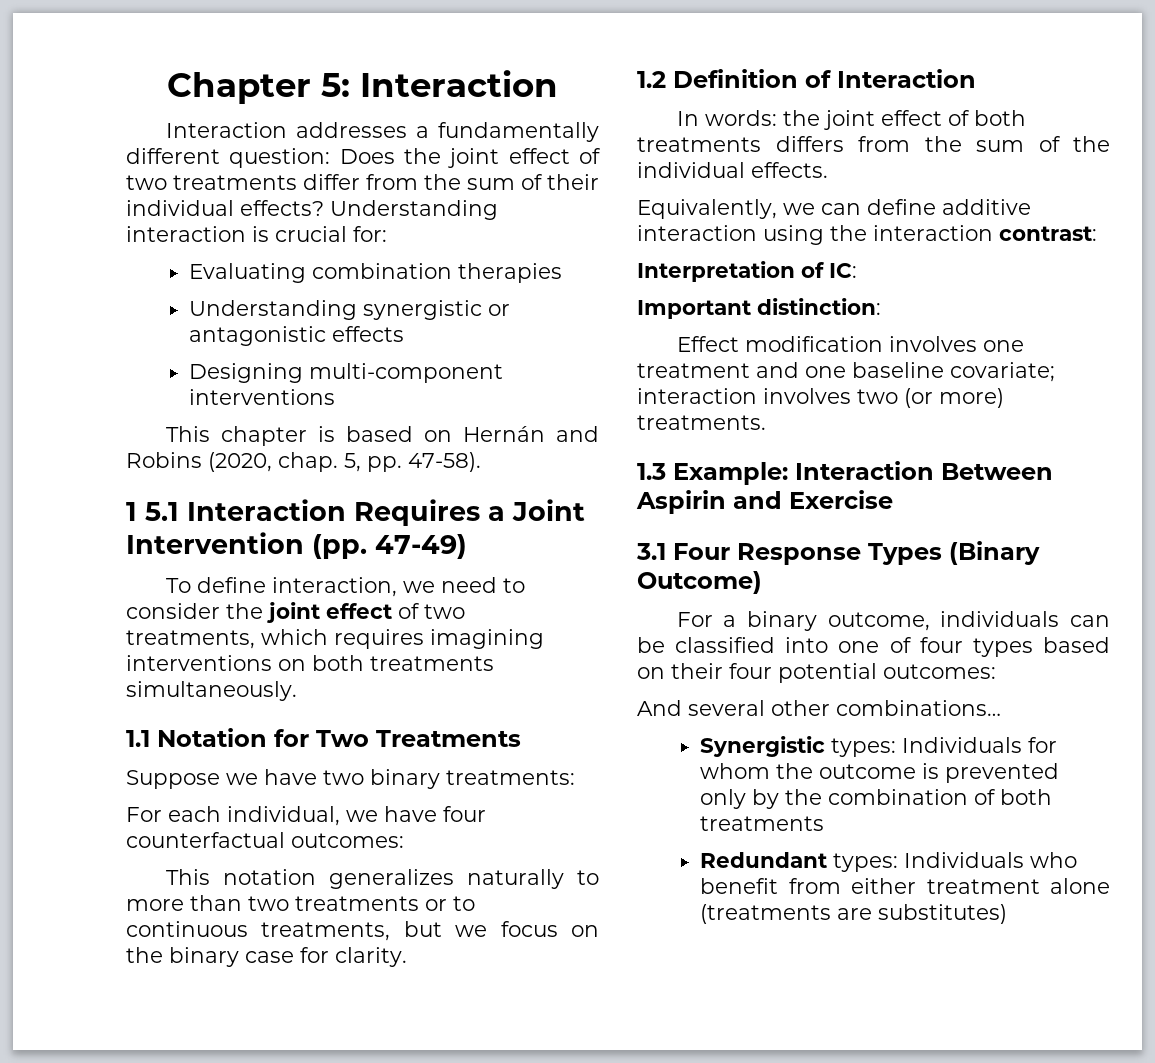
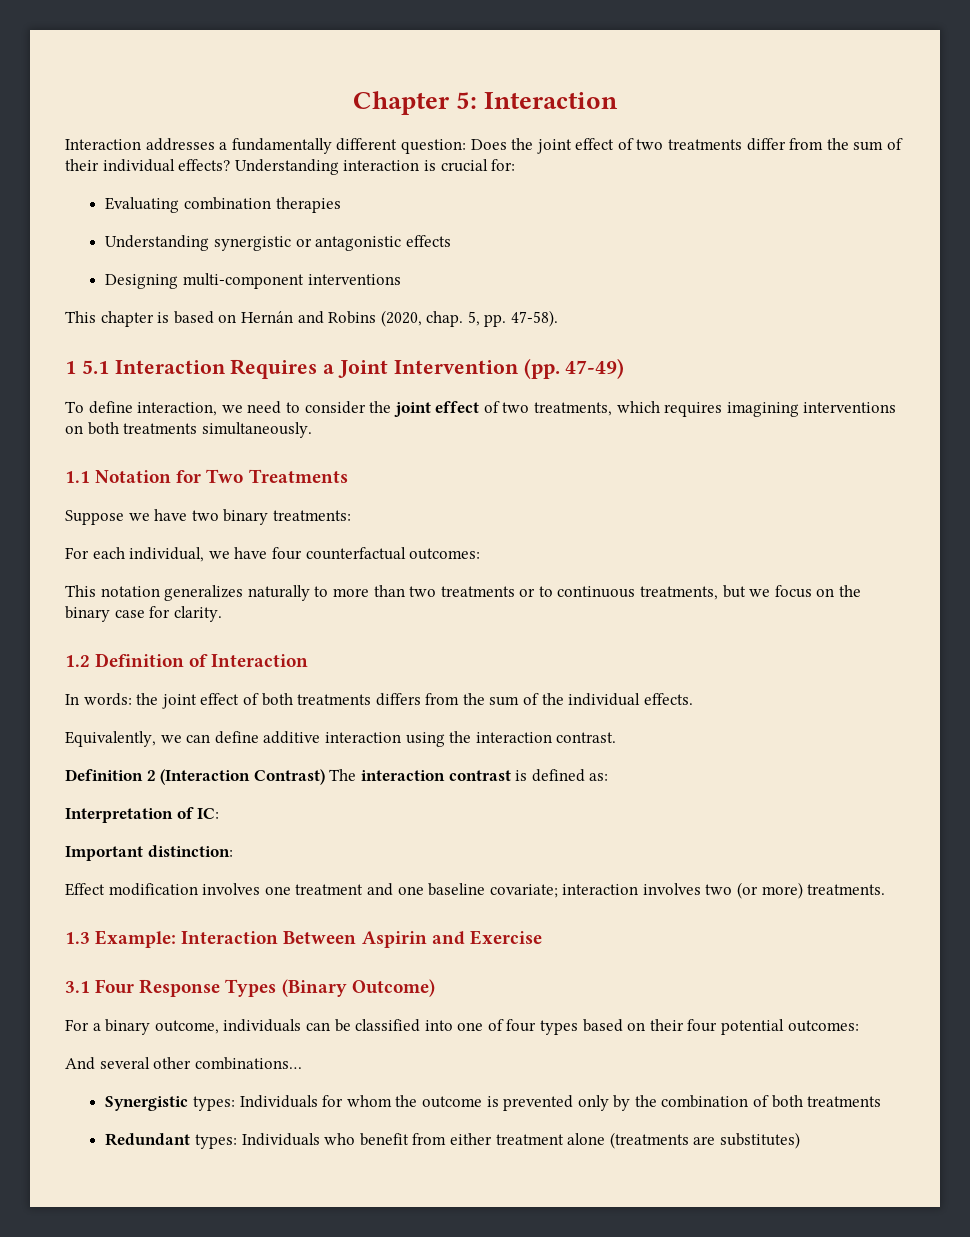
- Equivalently, we can define additive interaction using the interaction contrast:
+ Equivalently, we can define additive interaction using the interaction contrast.
+ Definition 2 (Interaction Contrast) The interaction contrast is defined as:

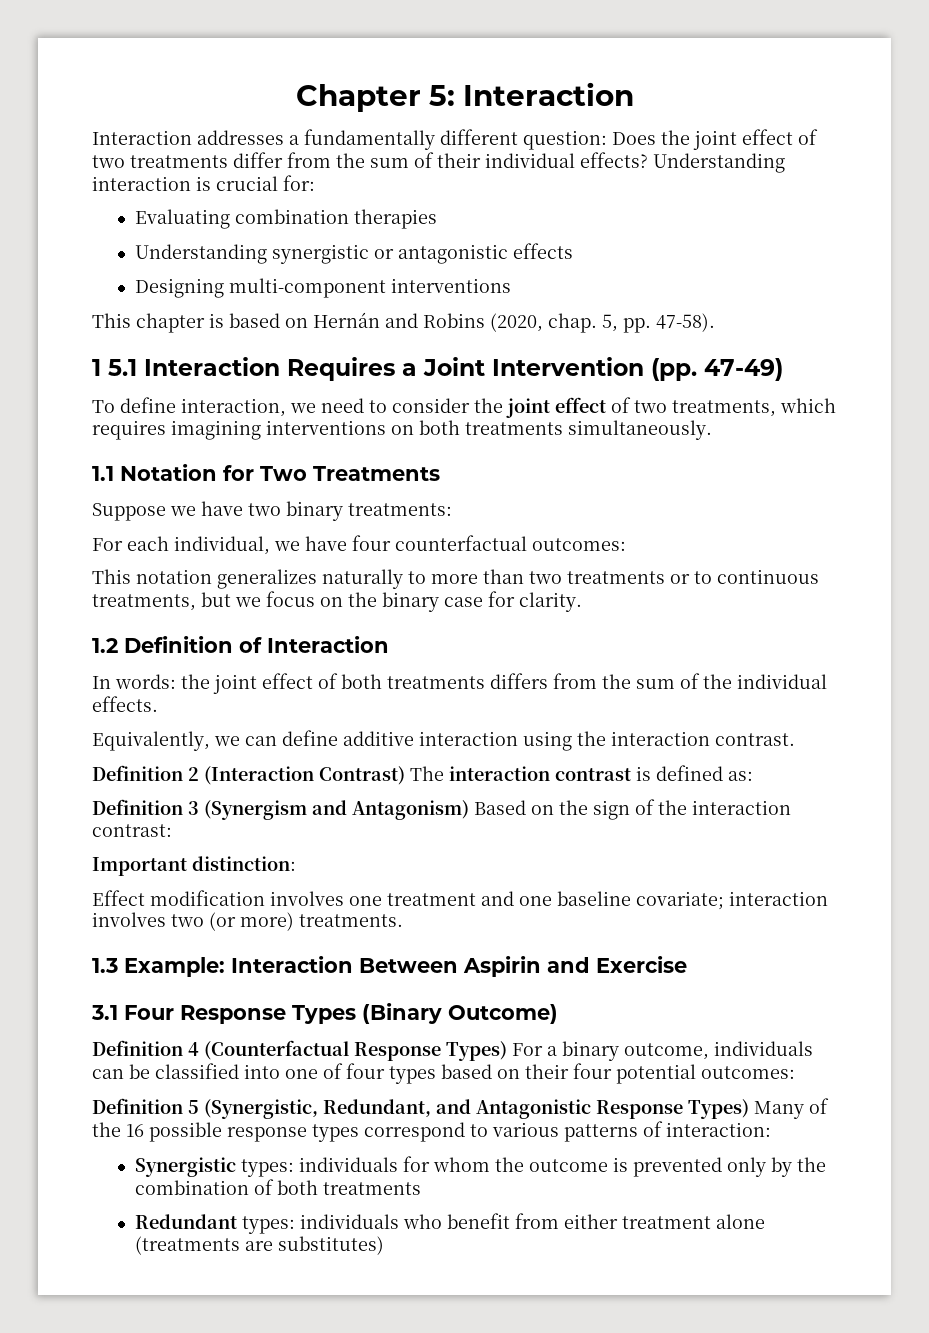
- Interpretation of IC:
+ Definition 3 (Synergism and Antagonism) Based on the sign of the interaction contrast:
- For a binary outcome, individuals can be classified into one of four types based on their four potential outcomes:
+ Definition 4 (Counterfactual Response Types) For a binary outcome, individuals can be classified into one of four types based on their four potential outcomes:
- And several other combinations…
+ Definition 5 (Synergistic, Redundant, and Antagonistic Response Types) Many of the 16 possible response types correspond to various patterns of interaction:
- Synergistic types: Individuals for whom the outcome is prevented only by the combination of both treatments
+ Synergistic types: individuals for whom the outcome is prevented only by the combination of both treatments
- Redundant types: Individuals who benefit from either treatment alone (treatments are substitutes)
+ Redundant types: individuals who benefit from either treatment alone (treatments are substitutes)

